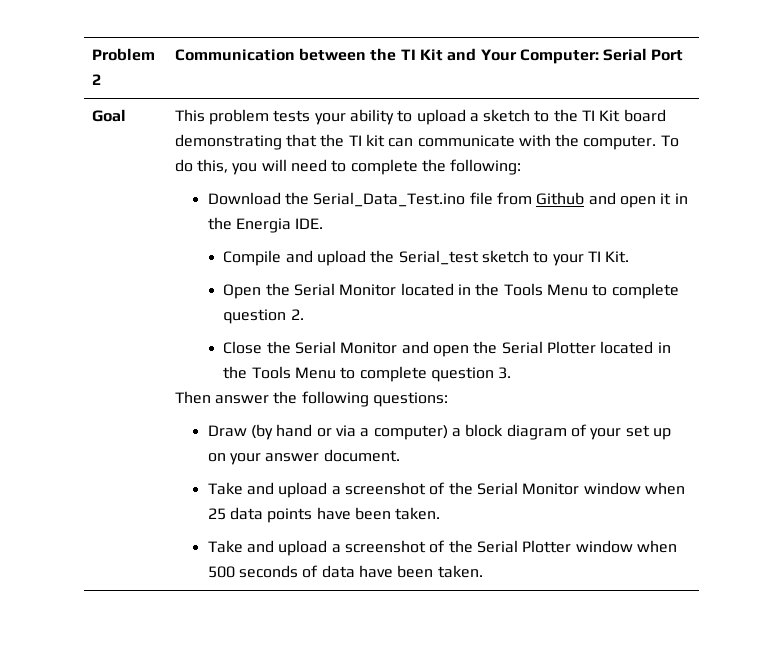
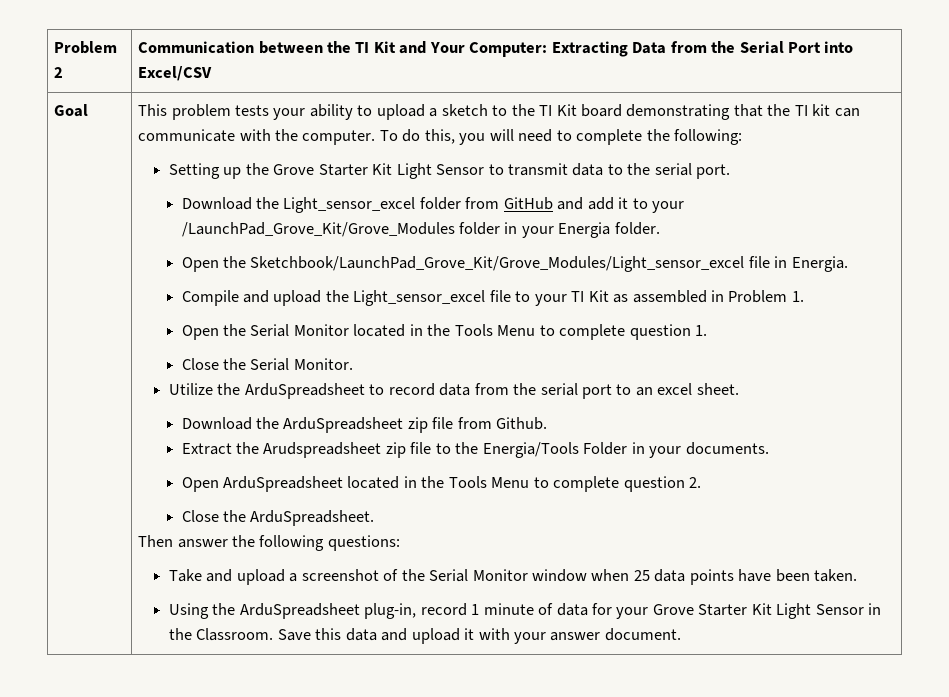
- Problem 2 | Communication between the TI Kit and Your Computer: Serial Port
+ Problem 2 | Communication between the TI Kit and Your Computer: Extracting Data from the Serial Port into Excel/CSV
- Download the Serial_Data_Test.ino file from Github and open it in the Energia IDE.
+ Setting up the Grove Starter Kit Light Sensor to transmit data to the serial port.
+ Download the Light_sensor_excel folder from GitHub and add it to your /LaunchPad_Grove_Kit/Grove_Modules folder in your Energia folder.
+ Open the Sketchbook/LaunchPad_Grove_Kit/Grove_Modules/Light_sensor_excel file in Energia.
- Compile and upload the Serial_test sketch to your TI Kit.
+ Compile and upload the Light_sensor_excel file to your TI Kit as assembled in Problem 1.
- Open the Serial Monitor located in the Tools Menu to complete question 2.
+ Open the Serial Monitor located in the Tools Menu to complete question 1.
- Close the Serial Monitor and open the Serial Plotter located in the Tools Menu to complete question 3.
+ Close the Serial Monitor.
+ Utilize the ArduSpreadsheet to record data from the serial port to an excel sheet.
+ Download the ArduSpreadsheet zip file from Github.
+ Extract the Arudspreadsheet zip file to the Energia/Tools Folder in your documents.
+ Open ArduSpreadsheet located in the Tools Menu to complete question 2.
+ Close the ArduSpreadsheet.
- Draw (by hand or via a computer) a block diagram of your set up on your answer document.
- Take and upload a screenshot of the Serial Plotter window when 500 seconds of data have been taken.
+ Using the ArduSpreadsheet plug-in, record 1 minute of data for your Grove Starter Kit Light Sensor in the Classroom. Save this data and upload it with your answer document.

